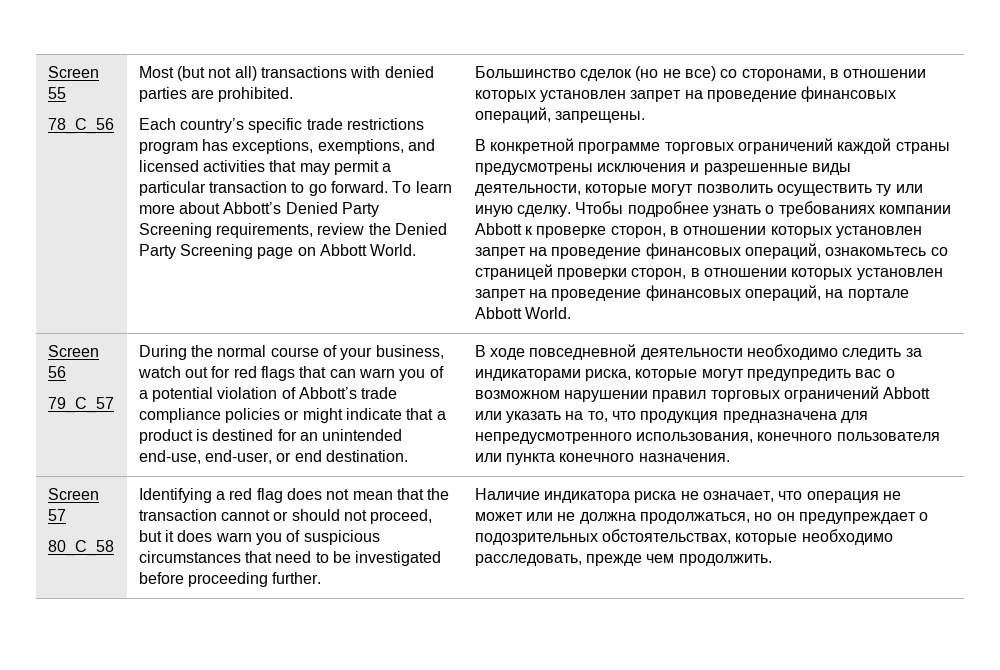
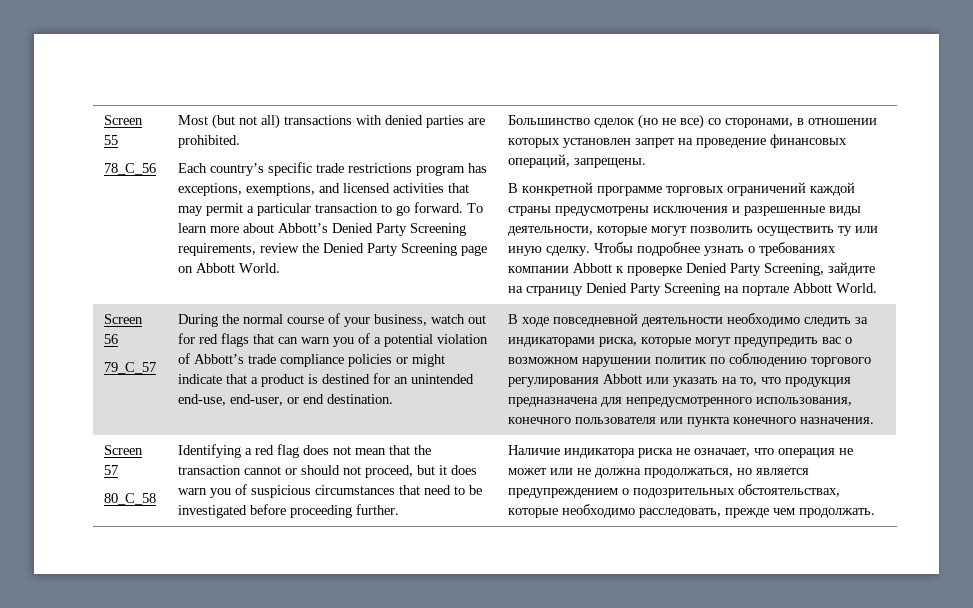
- Чтобы подробнее узнать о требованиях компании Abbott к проверке сторон, в отношении которых установлен запрет на проведение финансовых операций, ознакомьтесь со страницей проверки сторон, в отношении которых установлен запрет на проведение финансовых операций, на портале Abbott World.
+ Чтобы подробнее узнать о требованиях компании Abbott к проверке Denied Party Screening, зайдите на страницу Denied Party Screening на портале Abbott World.
- В ходе повседневной деятельности необходимо следить за индикаторами риска, которые могут предупредить вас о возможном нарушении правил торговых ограничений Abbott или указать на то, что продукция предназначена для непредусмотренного использования, конечного пользователя или пункта конечного назначения.
+ В ходе повседневной деятельности необходимо следить за индикаторами риска, которые могут предупредить вас о возможном нарушении политик по соблюдению торгового регулирования Abbott или указать на то, что продукция предназначена для непредусмотренного использования, конечного пользователя или пункта конечного назначения.
- Наличие индикатора риска не означает, что операция не может или не должна продолжаться, но он предупреждает о подозрительных обстоятельствах, которые необходимо расследовать, прежде чем продолжить.
+ Наличие индикатора риска не означает, что операция не может или не должна продолжаться, но является предупреждением о подозрительных обстоятельствах, которые необходимо расследовать, прежде чем продолжать.

